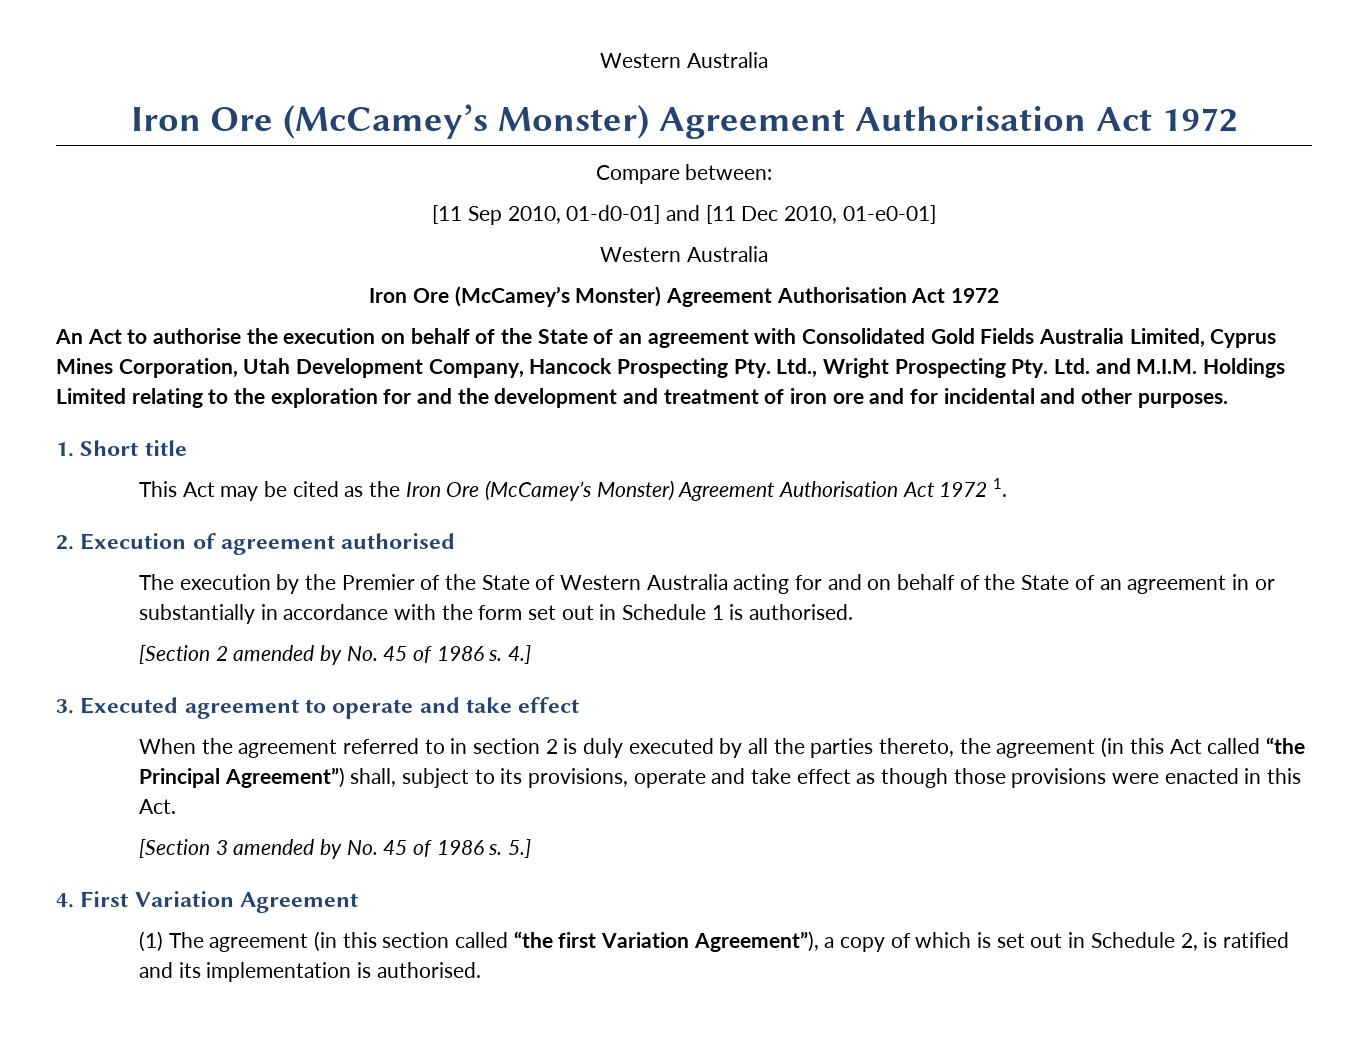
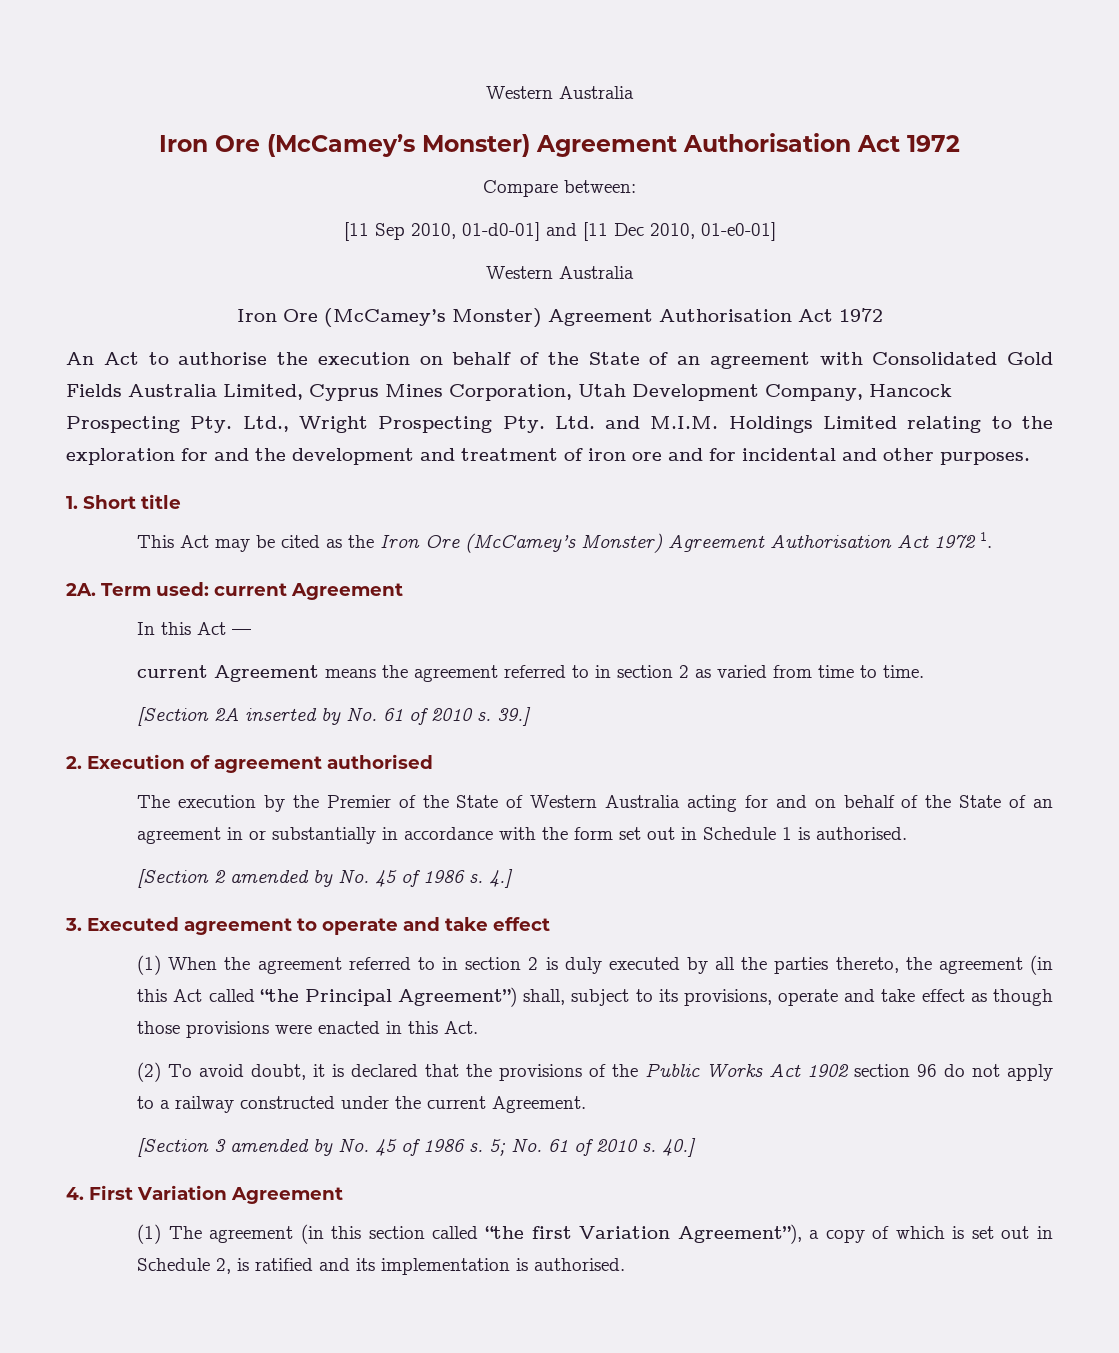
+ 2A. Term used: current Agreement
+ In this Act —
+ current Agreement means the agreement referred to in section 2 as varied from time to time.
+ [Section 2A inserted by No. 61 of 2010 s. 39.]
- When the agreement referred to in section 2 is duly executed by all the parties thereto, the agreement (in this Act called “the Principal Agreement”) shall, subject to its provisions, operate and take effect as though those provisions were enacted in this Act.
+ (1) When the agreement referred to in section 2 is duly executed by all the parties thereto, the agreement (in this Act called “the Principal Agreement”) shall, subject to its provisions, operate and take effect as though those provisions were enacted in this Act.
+ (2) To avoid doubt, it is declared that the provisions of the Public Works Act 1902 section 96 do not apply to a railway constructed under the current Agreement.
- 5.]
+ 5; No. 61 of 2010 s. 40.]

